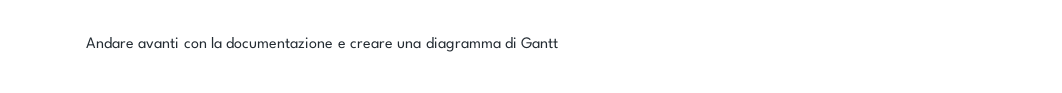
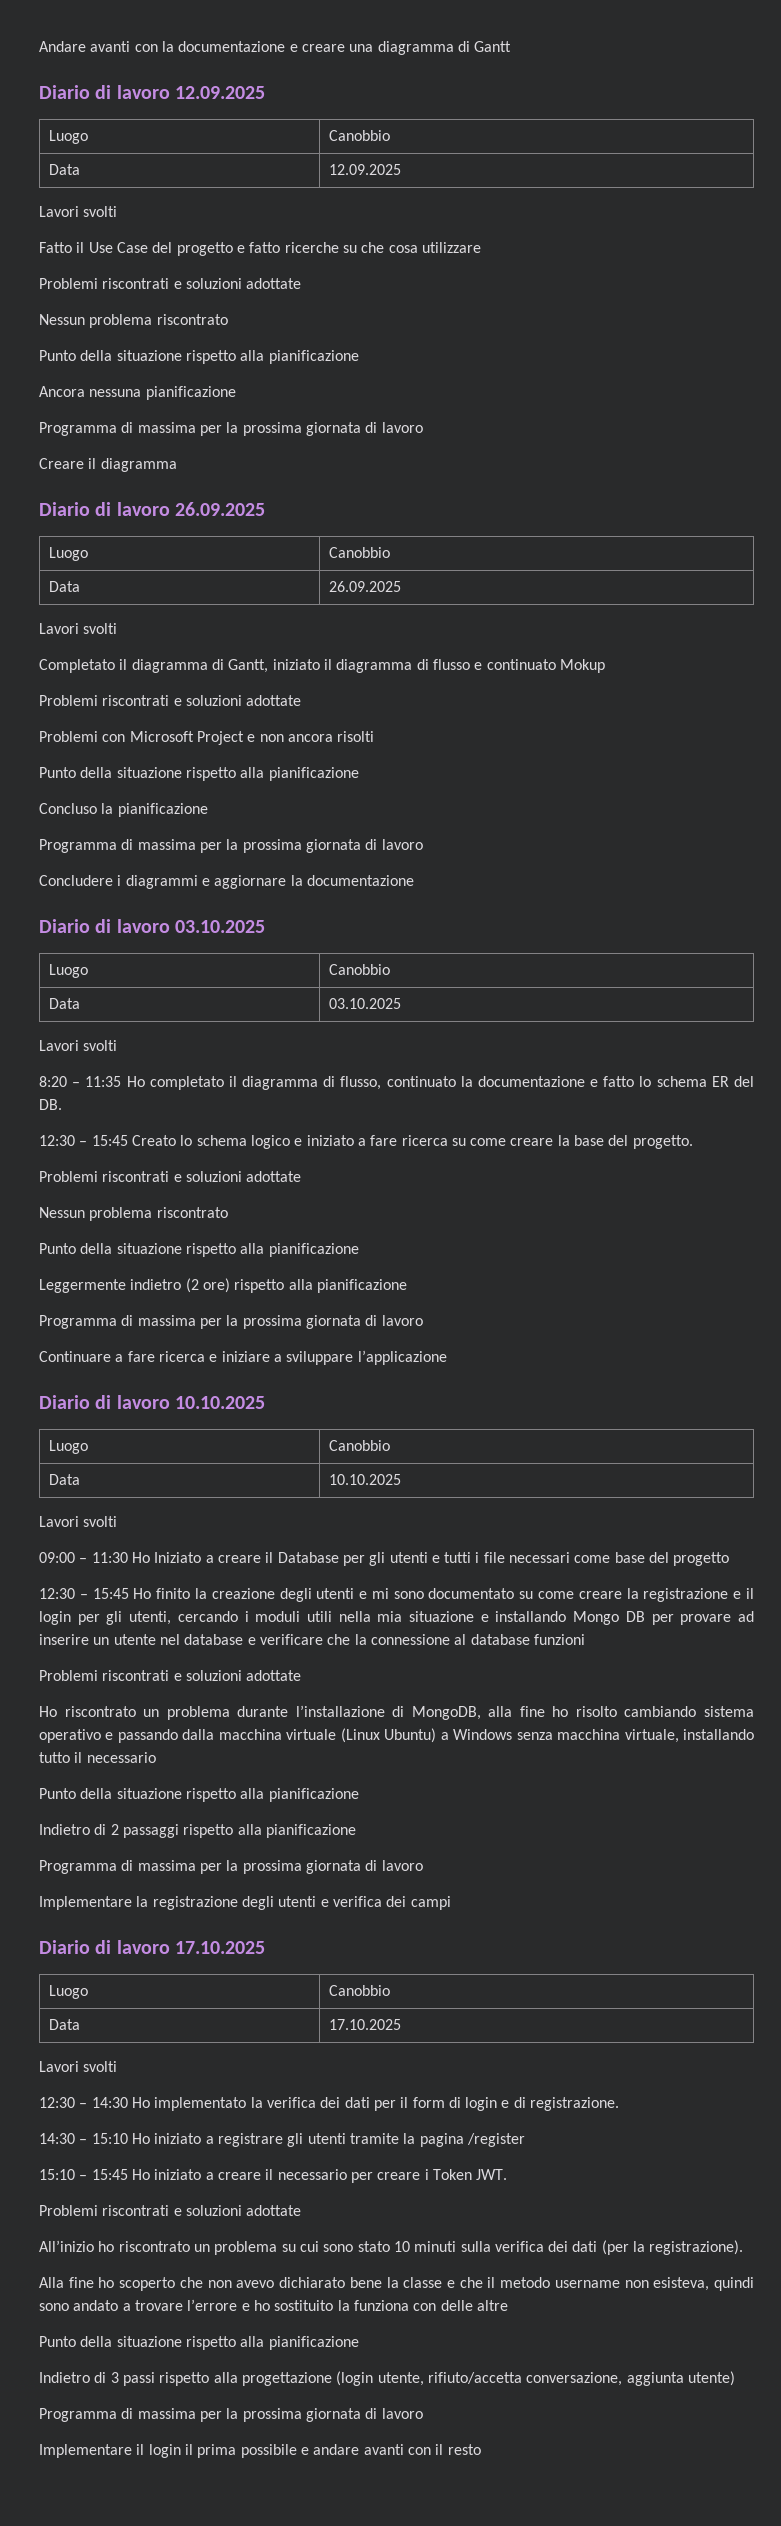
+ Diario di lavoro 12.09.2025
+ Luogo | Canobbio
+ Data | 12.09.2025
+ Lavori svolti
+ Fatto il Use Case del progetto e fatto ricerche su che cosa utilizzare
+ Problemi riscontrati e soluzioni adottate
+ Nessun problema riscontrato
+ Punto della situazione rispetto alla pianificazione
+ Ancora nessuna pianificazione
+ Programma di massima per la prossima giornata di lavoro
+ Creare il diagramma
+ Diario di lavoro 26.09.2025
+ Luogo | Canobbio
+ Data | 26.09.2025
+ Lavori svolti
+ Completato il diagramma di Gantt, iniziato il diagramma di flusso e continuato Mokup
+ Problemi riscontrati e soluzioni adottate
+ Problemi con Microsoft Project e non ancora risolti
+ Punto della situazione rispetto alla pianificazione
+ Concluso la pianificazione
+ Programma di massima per la prossima giornata di lavoro
+ Concludere i diagrammi e aggiornare la documentazione
+ Diario di lavoro 03.10.2025
+ Luogo | Canobbio
+ Data | 03.10.2025
+ Lavori svolti
+ 8:20 – 11:35 Ho completato il diagramma di flusso, continuato la documentazione e fatto lo schema ER del DB.
+ 12:30 – 15:45 Creato lo schema logico e iniziato a fare ricerca su come creare la base del progetto.
+ Problemi riscontrati e soluzioni adottate
+ Nessun problema riscontrato
+ Punto della situazione rispetto alla pianificazione
+ Leggermente indietro (2 ore) rispetto alla pianificazione
+ Programma di massima per la prossima giornata di lavoro
+ Continuare a fare ricerca e iniziare a sviluppare l’applicazione
+ Diario di lavoro 10.10.2025
+ Luogo | Canobbio
+ Data | 10.10.2025
+ Lavori svolti
+ 09:00 – 11:30 Ho Iniziato a creare il Database per gli utenti e tutti i file necessari come base del progetto
+ 12:30 – 15:45 Ho finito la creazione degli utenti e mi sono documentato su come creare la registrazione e il login per gli utenti, cercando i moduli utili nella mia situazione e installando Mongo DB per provare ad inserire un utente nel database e verificare che la connessione al database funzioni
+ Problemi riscontrati e soluzioni adottate
+ Ho riscontrato un problema durante l’installazione di MongoDB, alla fine ho risolto cambiando sistema operativo e passando dalla macchina virtuale (Linux Ubuntu) a Windows senza macchina virtuale, installando tutto il necessario
+ Punto della situazione rispetto alla pianificazione
+ Indietro di 2 passaggi rispetto alla pianificazione
+ Programma di massima per la prossima giornata di lavoro
+ Implementare la registrazione degli utenti e verifica dei campi
+ Diario di lavoro 17.10.2025
+ Luogo | Canobbio
+ Data | 17.10.2025
+ Lavori svolti
+ 12:30 – 14:30 Ho implementato la verifica dei dati per il form di login e di registrazione.
+ 14:30 – 15:10 Ho iniziato a registrare gli utenti tramite la pagina /register
+ 15:10 – 15:45 Ho iniziato a creare il necessario per creare i Token JWT.
+ Problemi riscontrati e soluzioni adottate
+ All’inizio ho riscontrato un problema su cui sono stato 10 minuti sulla verifica dei dati (per la registrazione).
+ Alla fine ho scoperto che non avevo dichiarato bene la classe e che il metodo username non esisteva, quindi sono andato a trovare l’errore e ho sostituito la funziona con delle altre
+ Punto della situazione rispetto alla pianificazione
+ Indietro di 3 passi rispetto alla progettazione (login utente, rifiuto/accetta conversazione, aggiunta utente)
+ Programma di massima per la prossima giornata di lavoro
+ Implementare il login il prima possibile e andare avanti con il resto

